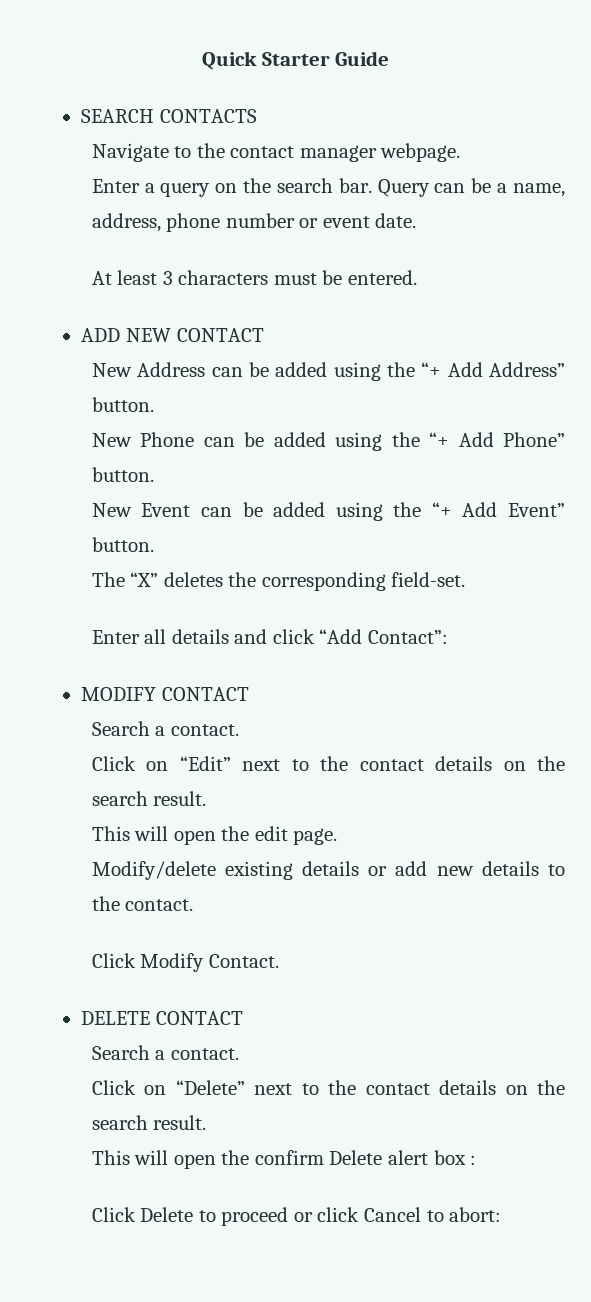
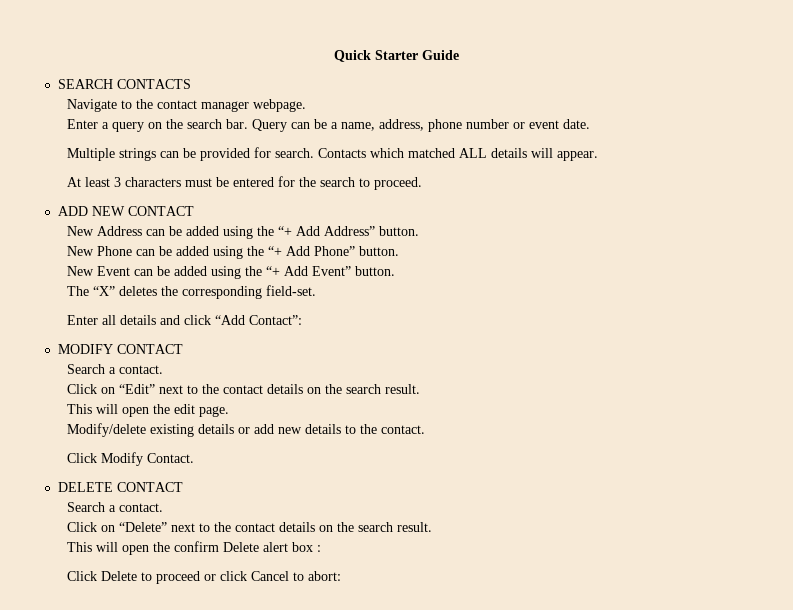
+ Multiple strings can be provided for search. Contacts which matched ALL details will appear.
- At least 3 characters must be entered.
+ At least 3 characters must be entered for the search to proceed.

